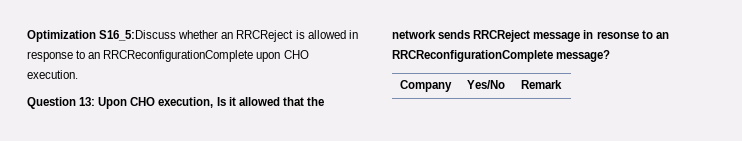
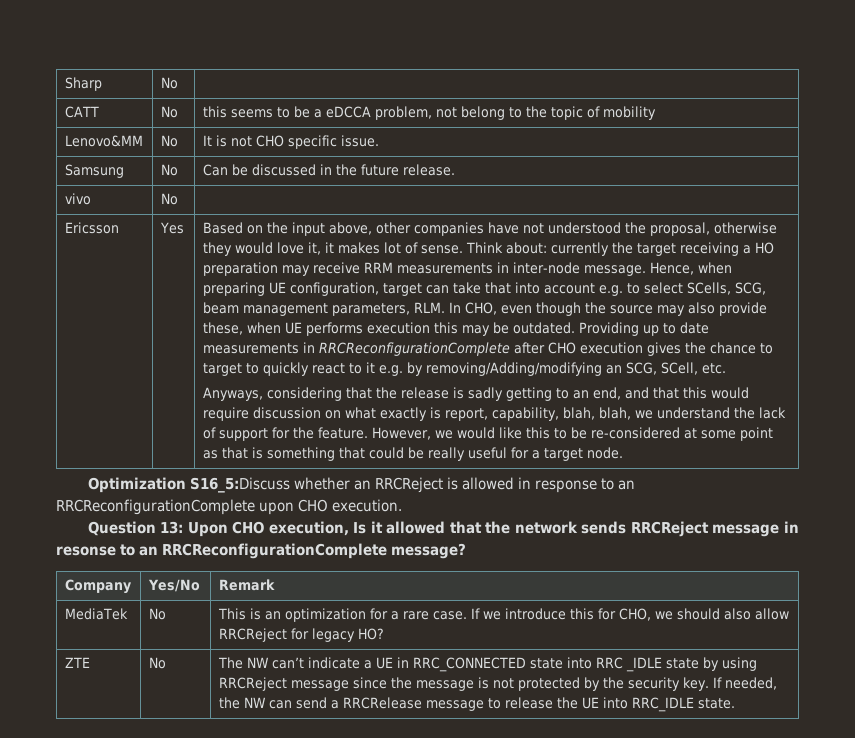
+ Sharp | No |
+ CATT | No | this seems to be a eDCCA problem, not belong to the topic of mobility
+ Lenovo&MM | No | It is not CHO specific issue.
+ Samsung | No | Can be discussed in the future release.
+ vivo | No |
+ Ericsson | Yes | Based on the input above, other companies have not understood the proposal, otherwise they would love it, it makes lot of sense. Think about: currently the target receiving a HO preparation may receive RRM measurements in inter-node message. Hence, when preparing UE configuration, target can take that into account e.g. to select SCells, SCG, beam management parameters, RLM. In CHO, even though the source may also provide these, when UE performs execution this may be outdated. Providing up to date measurements in RRCReconfigurationComplete after CHO execution gives the chance to target to quickly react to it e.g. by removing/Adding/modifying an SCG, SCell, etc.
+ Anyways, considering that the release is sadly getting to an end, and that this would require discussion on what exactly is report, capability, blah, blah, we understand the lack of support for the feature. However, we would like this to be re-considered at some point as that is something that could be really useful for a target node.
+ MediaTek | No | This is an optimization for a rare case. If we introduce this for CHO, we should also allow RRCReject for legacy HO?
+ ZTE | No | The NW can’t indicate a UE in RRC_CONNECTED state into RRC _IDLE state by using RRCReject message since the message is not protected by the security key. If needed, the NW can send a RRCRelease message to release the UE into RRC_IDLE state.

